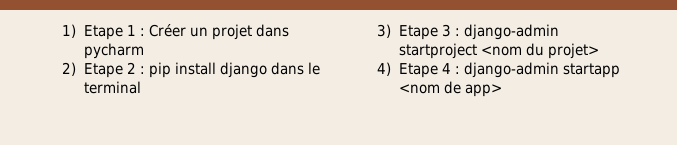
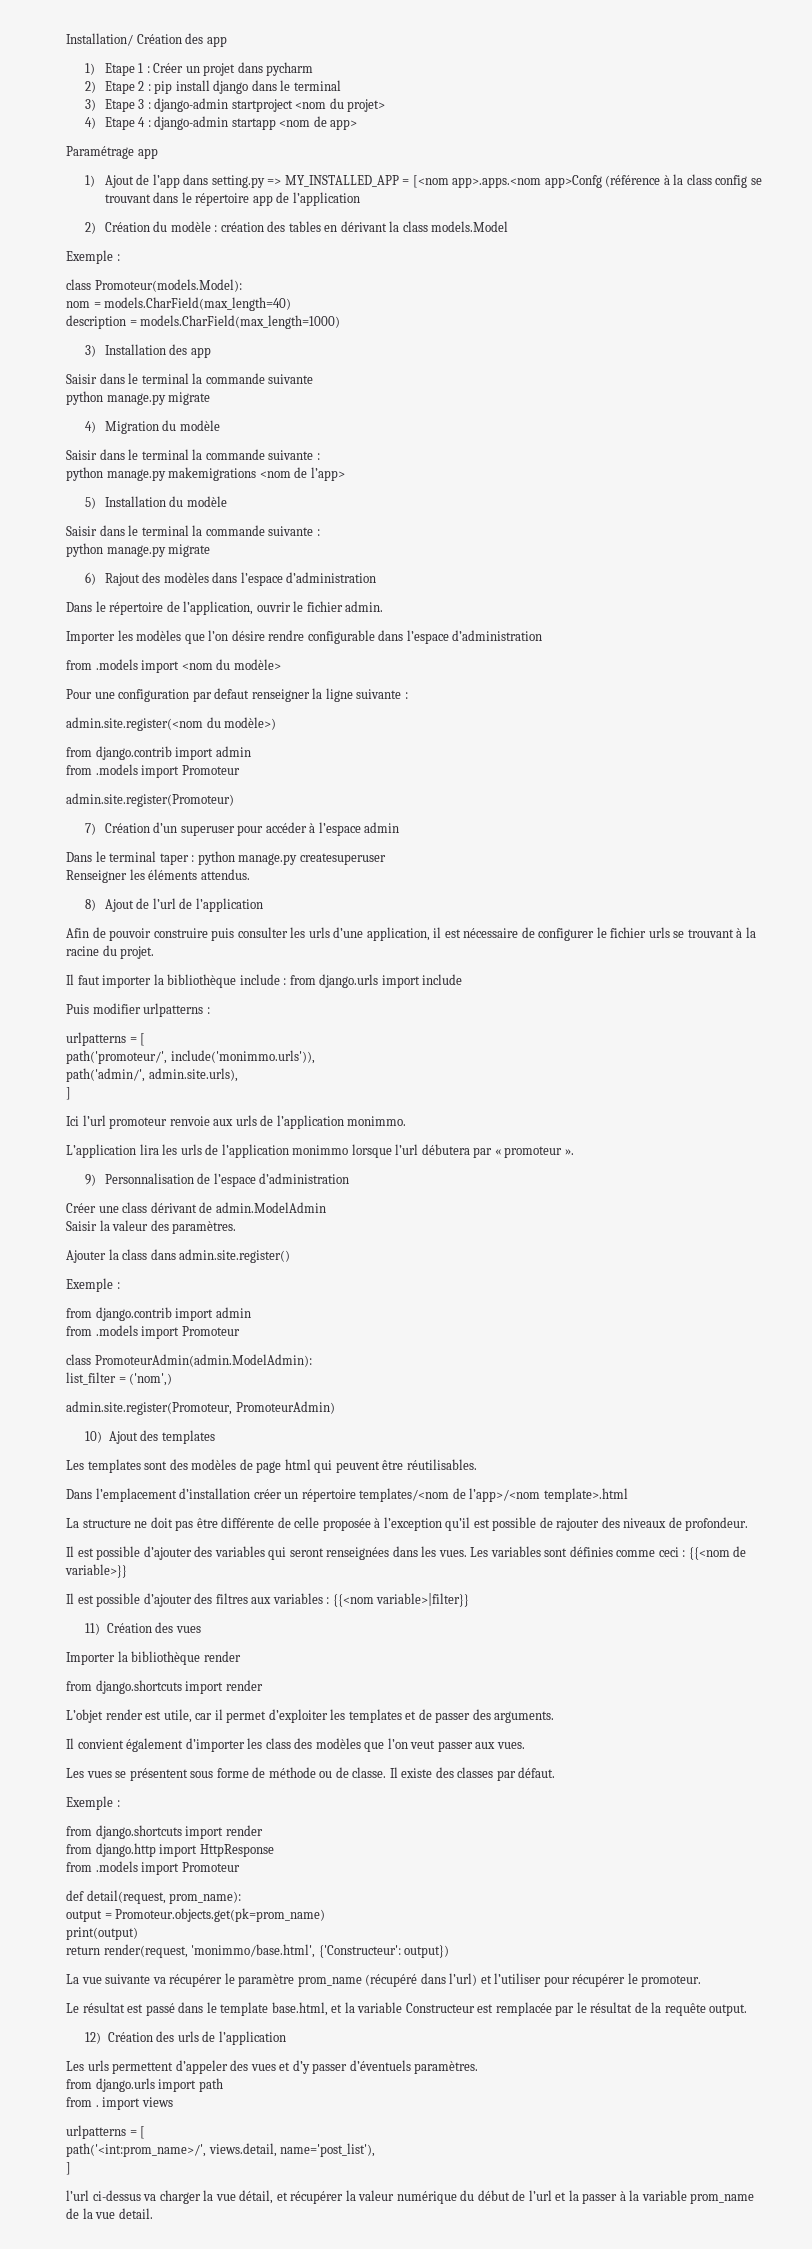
+ Installation/ Création des app
+ Paramétrage app
+ 1) Ajout de l’app dans setting.py => MY_INSTALLED_APP = [<nom app>.apps.<nom app>Confg (référence à la class config se trouvant dans le répertoire app de l’application
+ 2) Création du modèle : création des tables en dérivant la class models.Model
+ Exemple :
+ class Promoteur(models.Model):
+ nom = models.CharField(max_length=40)
+ description = models.CharField(max_length=1000)
+ 3) Installation des app
+ Saisir dans le terminal la commande suivante
+ python manage.py migrate
+ 4) Migration du modèle
+ Saisir dans le terminal la commande suivante :
+ python manage.py makemigrations <nom de l’app>
+ 5) Installation du modèle
+ Saisir dans le terminal la commande suivante :
+ python manage.py migrate
+ 6) Rajout des modèles dans l’espace d’administration
+ Dans le répertoire de l’application, ouvrir le fichier admin.
+ Importer les modèles que l’on désire rendre configurable dans l’espace d’administration
+ from .models import <nom du modèle>
+ Pour une configuration par defaut renseigner la ligne suivante :
+ admin.site.register(<nom du modèle>)
+ from django.contrib import admin
+ from .models import Promoteur
+ admin.site.register(Promoteur)
+ 7) Création d’un superuser pour accéder à l’espace admin
+ Dans le terminal taper : python manage.py createsuperuser
+ Renseigner les éléments attendus.
+ 8) Ajout de l’url de l’application
+ Afin de pouvoir construire puis consulter les urls d’une application, il est nécessaire de configurer le fichier urls se trouvant à la racine du projet.
+ Il faut importer la bibliothèque include : from django.urls import include
+ Puis modifier urlpatterns :
+ urlpatterns = [
+ path('promoteur/', include('monimmo.urls')),
+ path('admin/', admin.site.urls),
+ ]
+ Ici l’url promoteur renvoie aux urls de l’application monimmo.
+ L’application lira les urls de l’application monimmo lorsque l’url débutera par « promoteur ».
+ 9) Personnalisation de l’espace d’administration
+ Créer une class dérivant de admin.ModelAdmin
+ Saisir la valeur des paramètres.
+ Ajouter la class dans admin.site.register()
+ Exemple :
+ from django.contrib import admin
+ from .models import Promoteur
+ class PromoteurAdmin(admin.ModelAdmin):
+ list_filter = ('nom',)
+ admin.site.register(Promoteur, PromoteurAdmin)
+ 10) Ajout des templates
+ Les templates sont des modèles de page html qui peuvent être réutilisables.
+ Dans l’emplacement d’installation créer un répertoire templates/<nom de l’app>/<nom template>.html
+ La structure ne doit pas être différente de celle proposée à l’exception qu’il est possible de rajouter des niveaux de profondeur.
+ Il est possible d’ajouter des variables qui seront renseignées dans les vues. Les variables sont définies comme ceci : {{<nom de variable>}}
+ Il est possible d’ajouter des filtres aux variables : {{<nom variable>|filter}}
+ 11) Création des vues
+ Importer la bibliothèque render
+ from django.shortcuts import render
+ L’objet render est utile, car il permet d’exploiter les templates et de passer des arguments.
+ Il convient également d’importer les class des modèles que l’on veut passer aux vues.
+ Les vues se présentent sous forme de méthode ou de classe. Il existe des classes par défaut.
+ Exemple :
+ from django.shortcuts import render
+ from django.http import HttpResponse
+ from .models import Promoteur
+ def detail(request, prom_name):
+ output = Promoteur.objects.get(pk=prom_name)
+ print(output)
+ return render(request, 'monimmo/base.html', {'Constructeur': output})
+ La vue suivante va récupérer le paramètre prom_name (récupéré dans l’url) et l’utiliser pour récupérer le promoteur.
+ Le résultat est passé dans le template base.html, et la variable Constructeur est remplacée par le résultat de la requête output.
+ 12) Création des urls de l’application
+ Les urls permettent d’appeler des vues et d’y passer d’éventuels paramètres.
+ from django.urls import path
+ from . import views
+ urlpatterns = [
+ path('<int:prom_name>/', views.detail, name='post_list'),
+ ]
+ l’url ci-dessus va charger la vue détail, et récupérer la valeur numérique du début de l’url et la passer à la variable prom_name de la vue detail.

